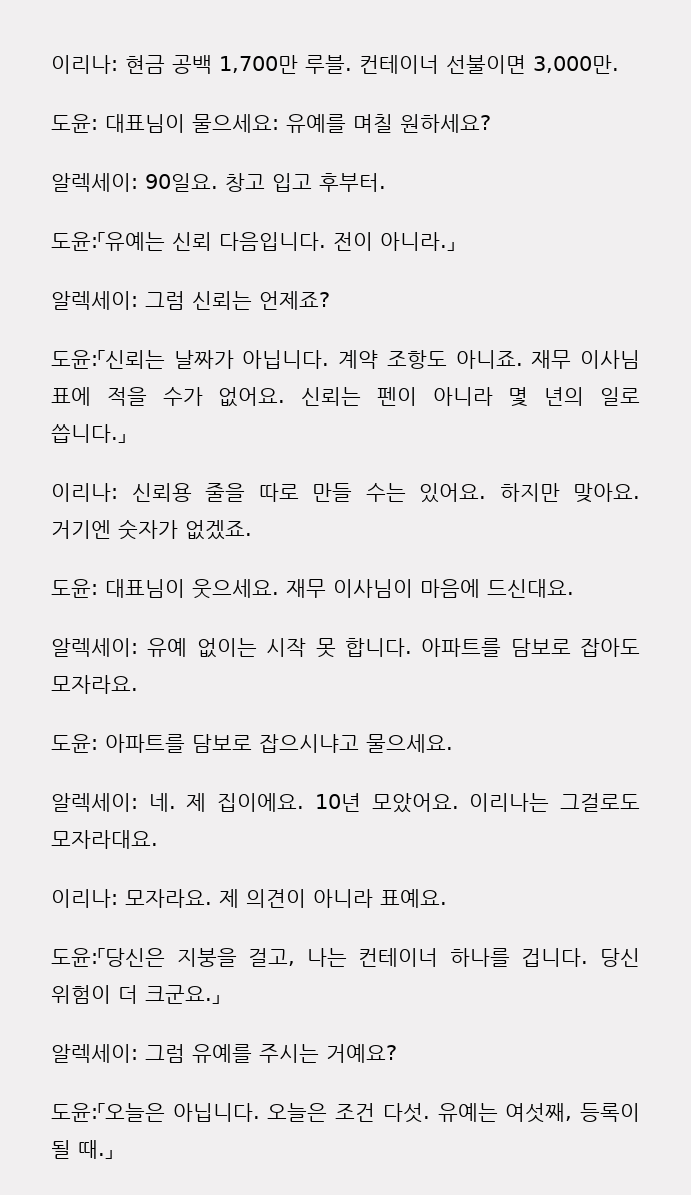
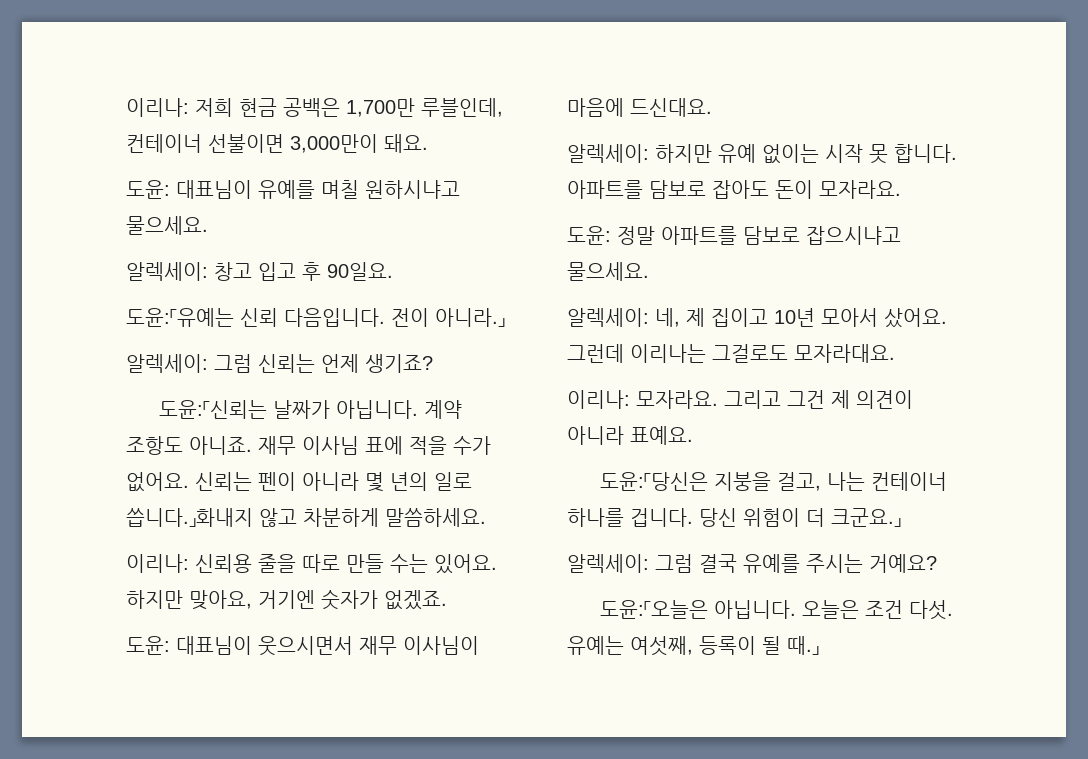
- 이리나: 현금 공백 1,700만 루블. 컨테이너 선불이면 3,000만.
- 도윤: 대표님이 물으세요: 유예를 며칠 원하세요?
- 알렉세이: 90일요. 창고 입고 후부터.
+ 이리나: 저희 현금 공백은 1,700만 루블인데, 컨테이너 선불이면 3,000만이 돼요.
+ 도윤: 대표님이 유예를 며칠 원하시냐고 물으세요.
+ 알렉세이: 창고 입고 후 90일요.
- 알렉세이: 그럼 신뢰는 언제죠?
+ 알렉세이: 그럼 신뢰는 언제 생기죠?
- 신뢰는 펜이 아니라 몇 년의 일로 씁니다.」
+ 신뢰는 펜이 아니라 몇 년의 일로 씁니다.」화내지 않고 차분하게 말씀하세요.
- 하지만 맞아요. 거기엔 숫자가 없겠죠.
+ 하지만 맞아요, 거기엔 숫자가 없겠죠.
- 도윤: 대표님이 웃으세요. 재무 이사님이 마음에 드신대요.
+ 도윤: 대표님이 웃으시면서 재무 이사님이 마음에 드신대요.
- 알렉세이: 유예 없이는 시작 못 합니다.
+ 알렉세이: 하지만 유예 없이는 시작 못 합니다.
- 아파트를 담보로 잡아도 모자라요.
+ 아파트를 담보로 잡아도 돈이 모자라요.
- 도윤: 아파트를 담보로 잡으시냐고 물으세요.
+ 도윤: 정말 아파트를 담보로 잡으시냐고 물으세요.
- 알렉세이: 네. 제 집이에요. 10년 모았어요. 이리나는 그걸로도 모자라대요.
+ 알렉세이: 네, 제 집이고 10년 모아서 샀어요. 그런데 이리나는 그걸로도 모자라대요.
- 제 의견이 아니라 표예요.
+ 그리고 그건 제 의견이 아니라 표예요.
- 알렉세이: 그럼 유예를 주시는 거예요?
+ 알렉세이: 그럼 결국 유예를 주시는 거예요?

